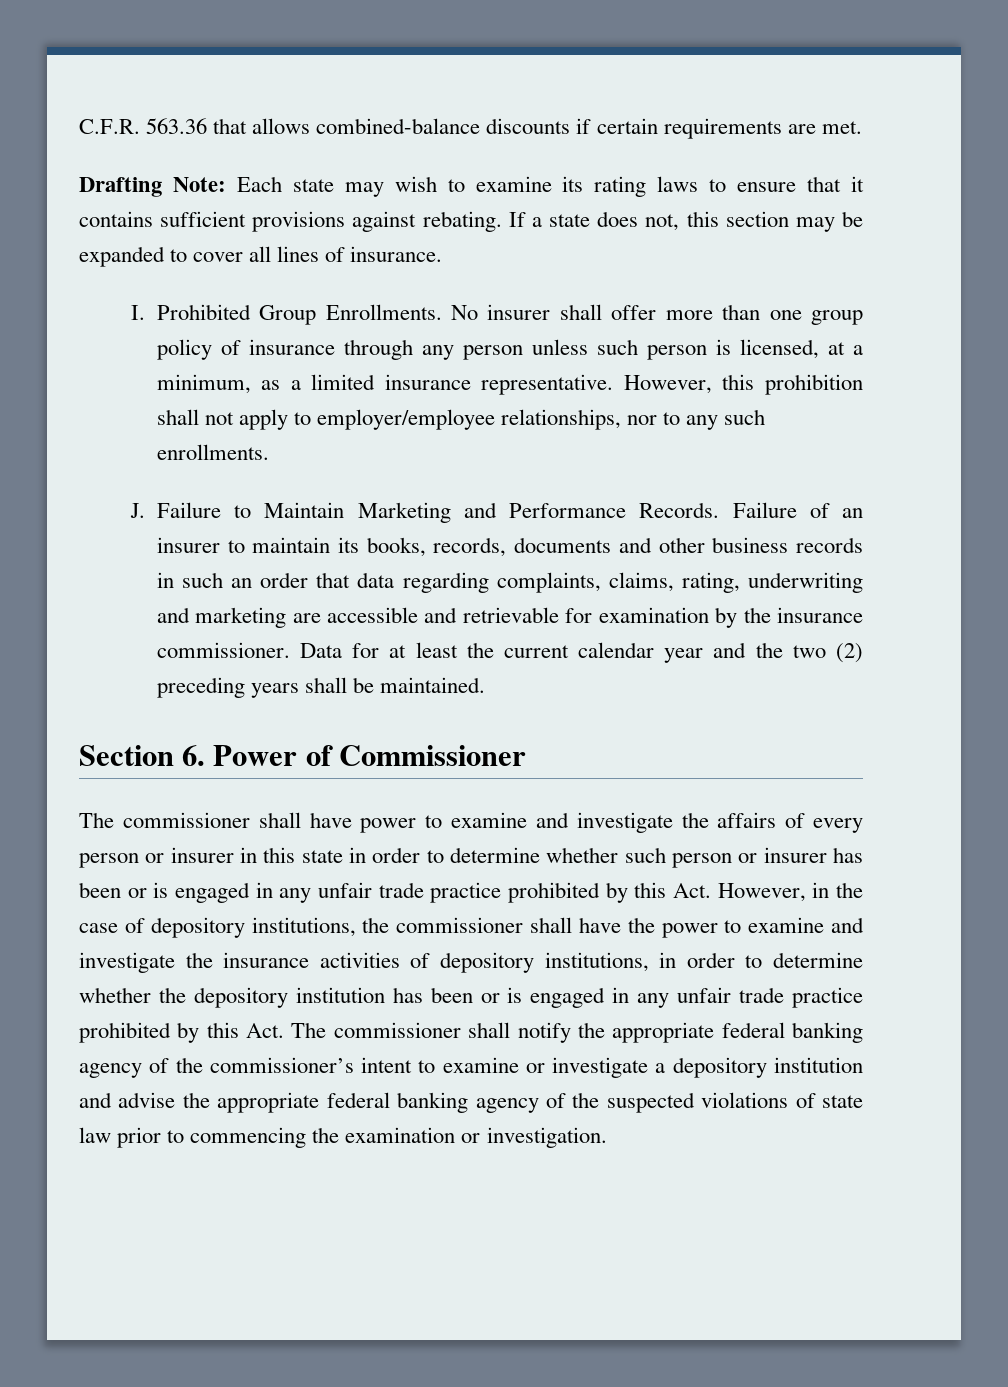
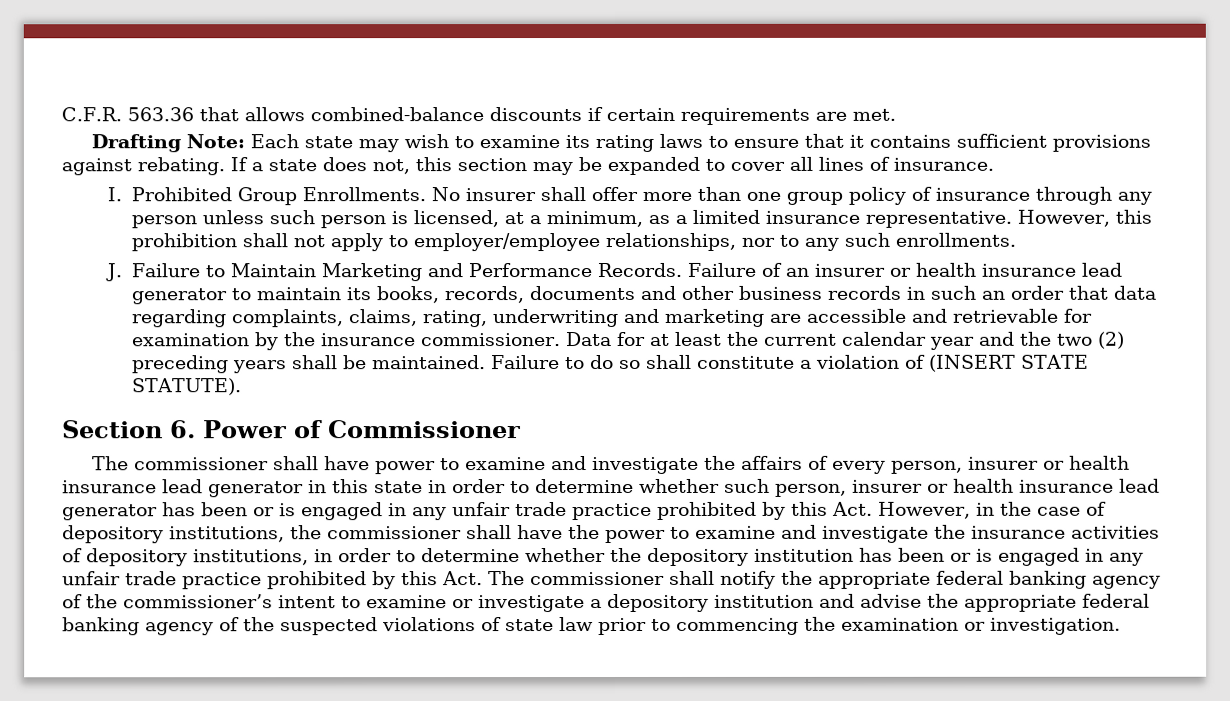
- Failure of an insurer to maintain its books, records, documents and other business records in such an order that data regarding complaints, claims, rating, underwriting and marketing are accessible and retrievable for examination by the insurance commissioner.
+ Failure of an insurer or health insurance lead generator to maintain its books, records, documents and other business records in such an order that data regarding complaints, claims, rating, underwriting and marketing are accessible and retrievable for examination by the insurance commissioner.
+ Failure to do so shall constitute a violation of (INSERT STATE STATUTE).
- The commissioner shall have power to examine and investigate the affairs of every person or insurer in this state in order to determine whether such person or insurer has been or is engaged in any unfair trade practice prohibited by this Act. However, in the case of depository institutions, the commissioner shall have the power to examine and investigate the insurance activities of depository institutions, in order to determine whether the depository institution has been or is engaged in any unfair trade practice prohibited by this Act. The commissioner shall notify the appropriate federal banking agency of the commissioner’s intent to examine or investigate a depository institution and advise the appropriate federal banking agency of the suspected violations of state law prior to commencing the examination or investigation.
+ The commissioner shall have power to examine and investigate the affairs of every person, insurer or health insurance lead generator in this state in order to determine whether such person, insurer or health insurance lead generator has been or is engaged in any unfair trade practice prohibited by this Act. However, in the case of depository institutions, the commissioner shall have the power to examine and investigate the insurance activities of depository institutions, in order to determine whether the depository institution has been or is engaged in any unfair trade practice prohibited by this Act. The commissioner shall notify the appropriate federal banking agency of the commissioner’s intent to examine or investigate a depository institution and advise the appropriate federal banking agency of the suspected violations of state law prior to commencing the examination or investigation.

